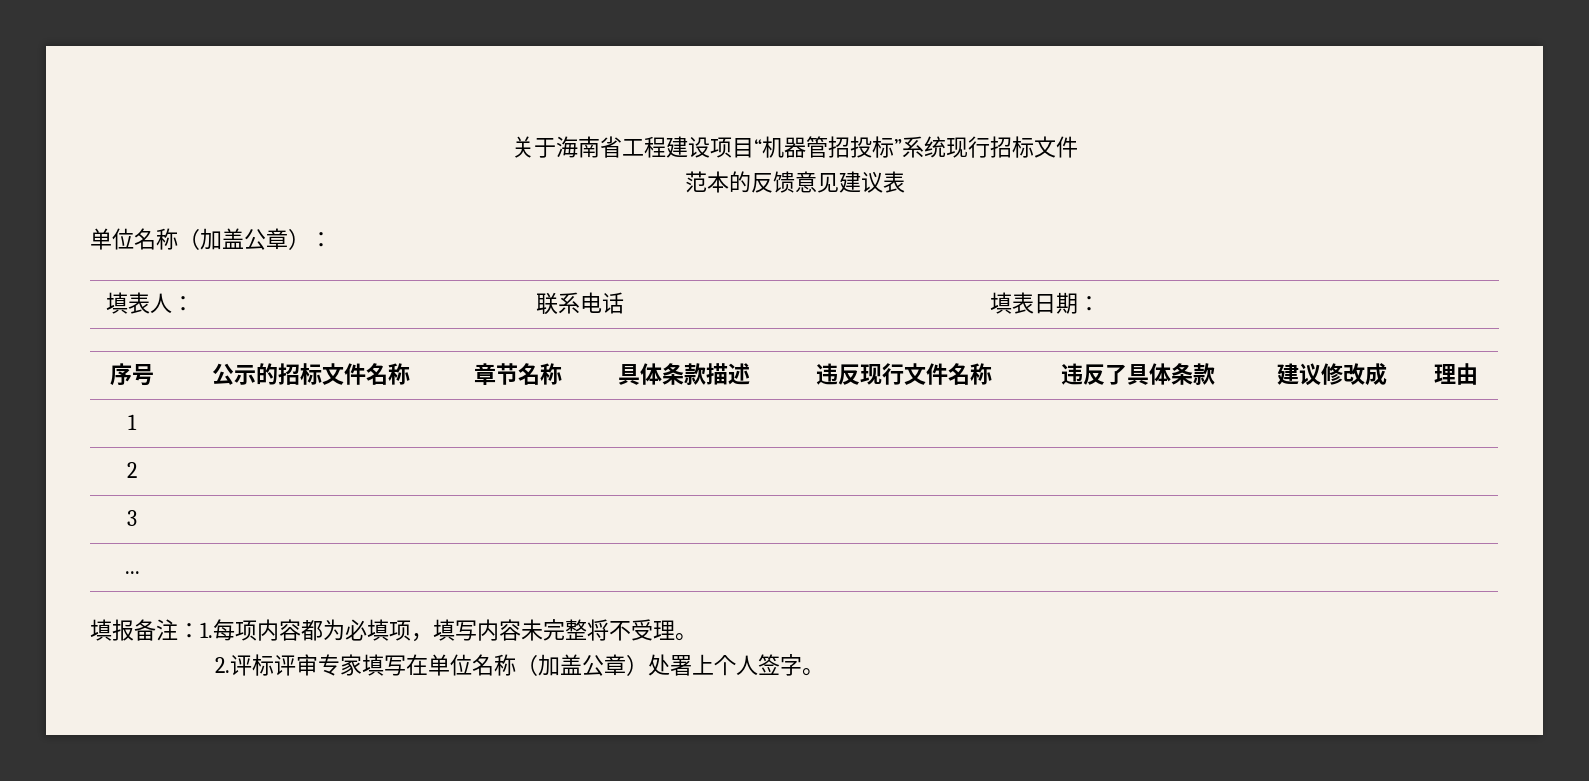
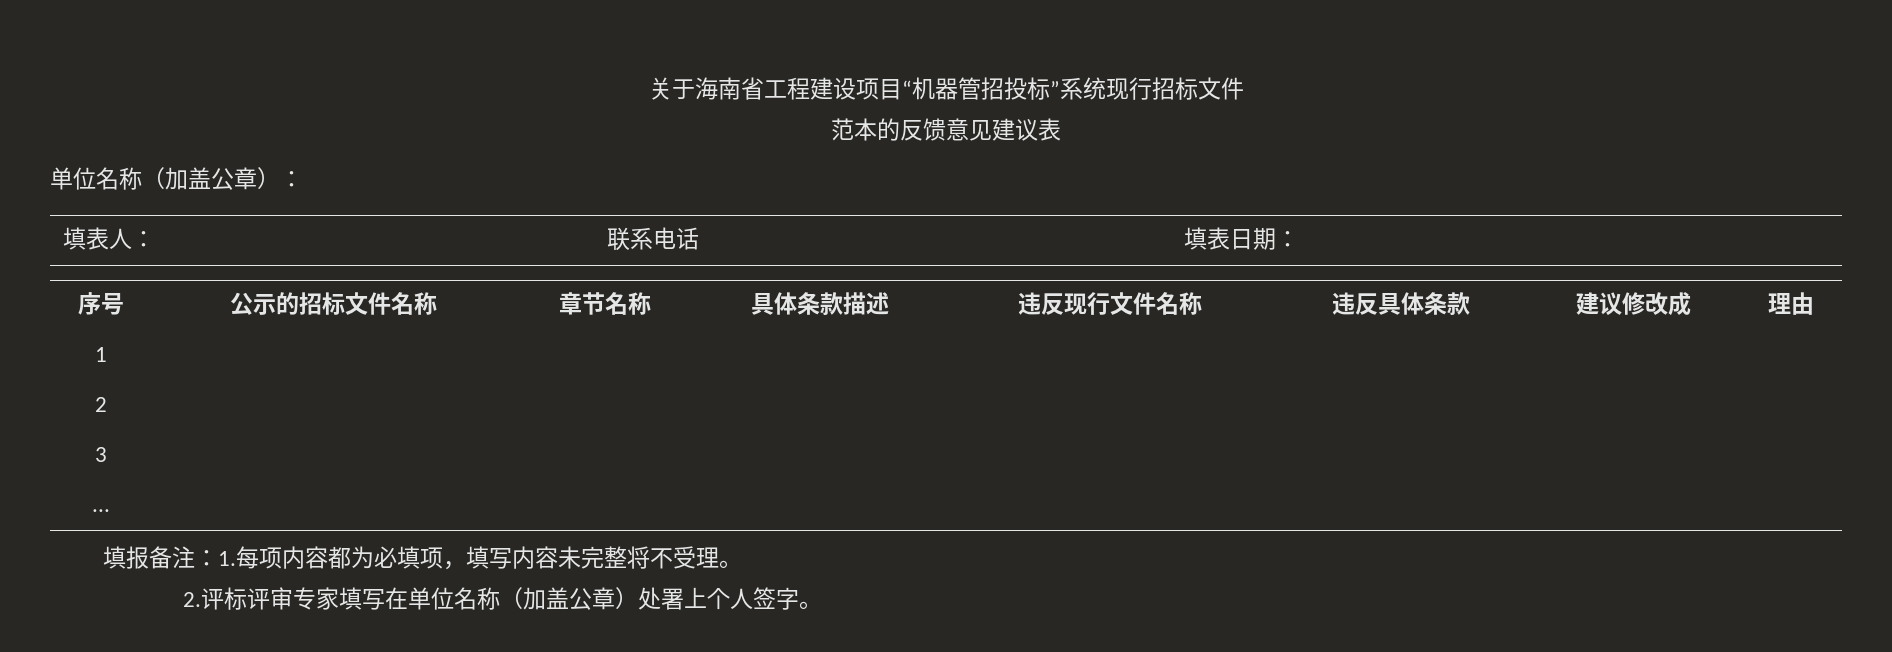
- 序号 | 公示的招标文件名称 | 章节名称 | 具体条款描述 | 违反现行文件名称 | 违反了具体条款 | 建议修改成 | 理由
+ 序号 | 公示的招标文件名称 | 章节名称 | 具体条款描述 | 违反现行文件名称 | 违反具体条款 | 建议修改成 | 理由

